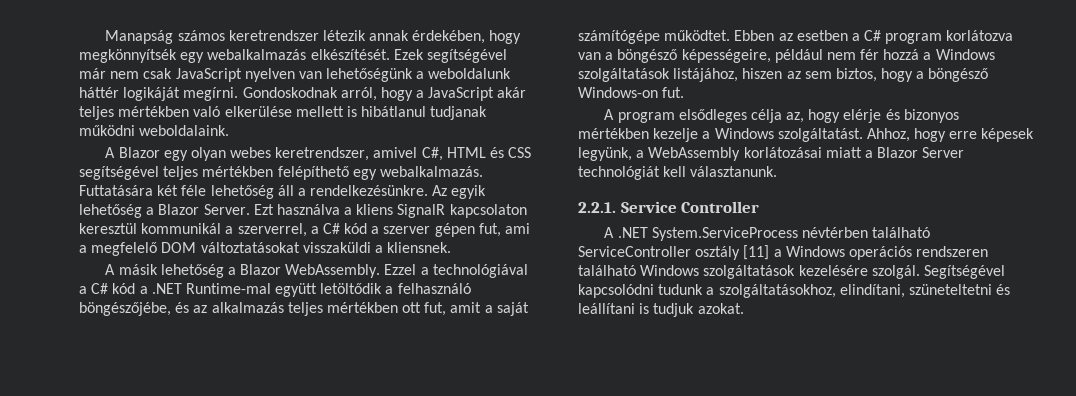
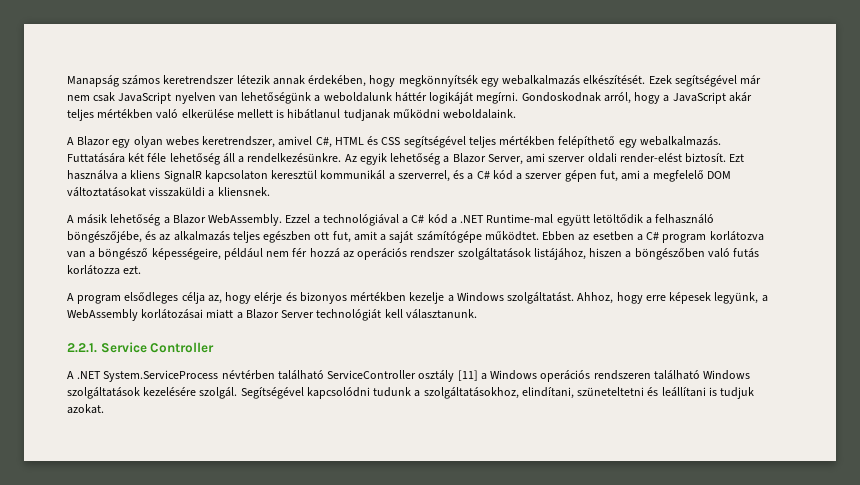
- Az egyik lehetőség a Blazor Server.
+ Az egyik lehetőség a Blazor Server, ami szerver oldali render-elést biztosít.
- Ezt használva a kliens SignalR kapcsolaton keresztül kommunikál a szerverrel, a C# kód a szerver gépen fut, ami a megfelelő DOM változtatásokat visszaküldi a kliensnek.
+ Ezt használva a kliens SignalR kapcsolaton keresztül kommunikál a szerverrel, és a C# kód a szerver gépen fut, ami a megfelelő DOM változtatásokat visszaküldi a kliensnek.
- Ezzel a technológiával a C# kód a .NET Runtime-mal együtt letöltődik a felhasználó böngészőjébe, és az alkalmazás teljes mértékben ott fut, amit a saját számítógépe működtet.
+ Ezzel a technológiával a C# kód a .NET Runtime-mal együtt letöltődik a felhasználó böngészőjébe, és az alkalmazás teljes egészben ott fut, amit a saját számítógépe működtet.
- Ebben az esetben a C# program korlátozva van a böngésző képességeire, például nem fér hozzá a Windows szolgáltatások listájához, hiszen az sem biztos, hogy a böngésző Windows-on fut.
+ Ebben az esetben a C# program korlátozva van a böngésző képességeire, például nem fér hozzá az operációs rendszer szolgáltatások listájához, hiszen a böngészőben való futás korlátozza ezt.

